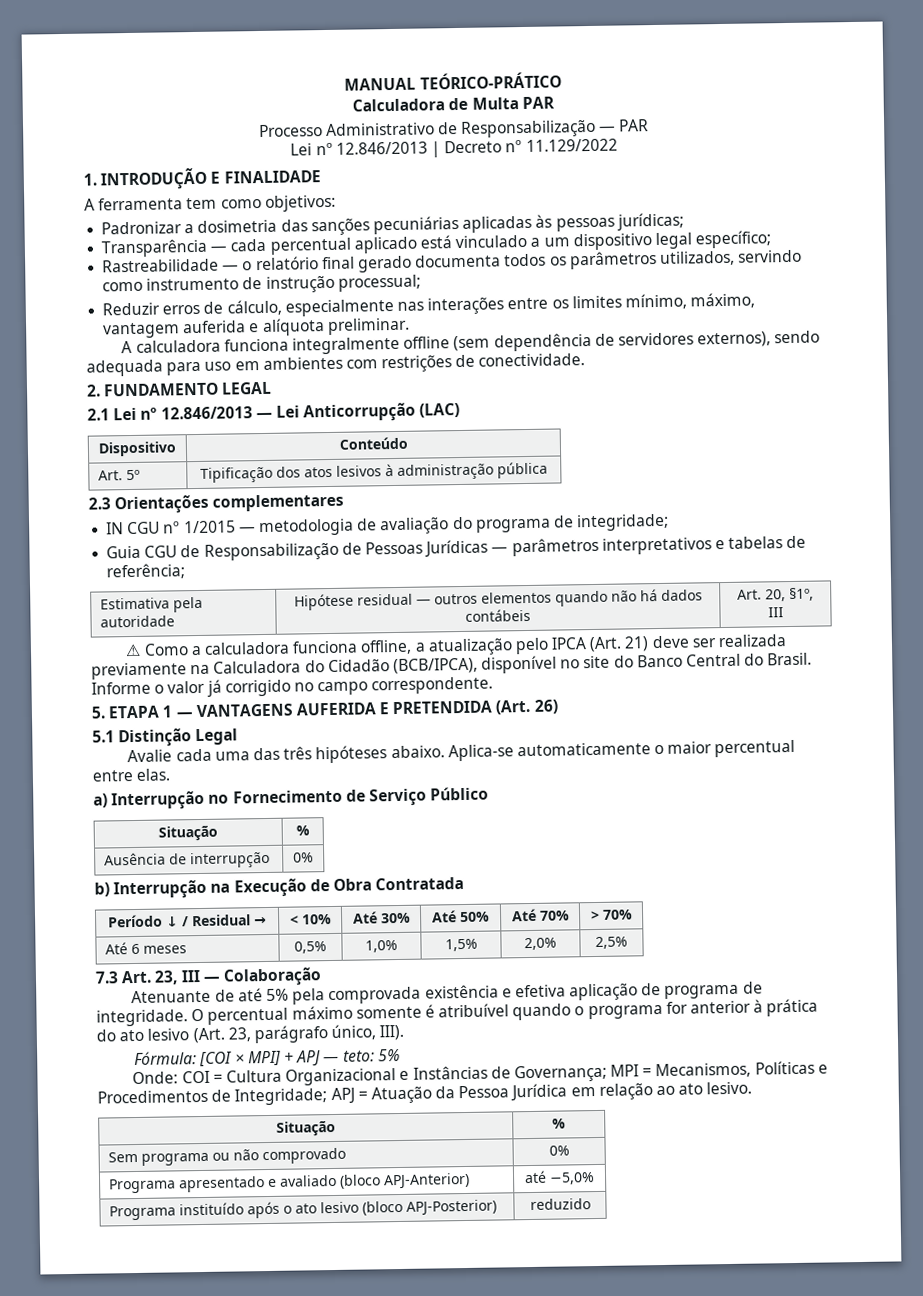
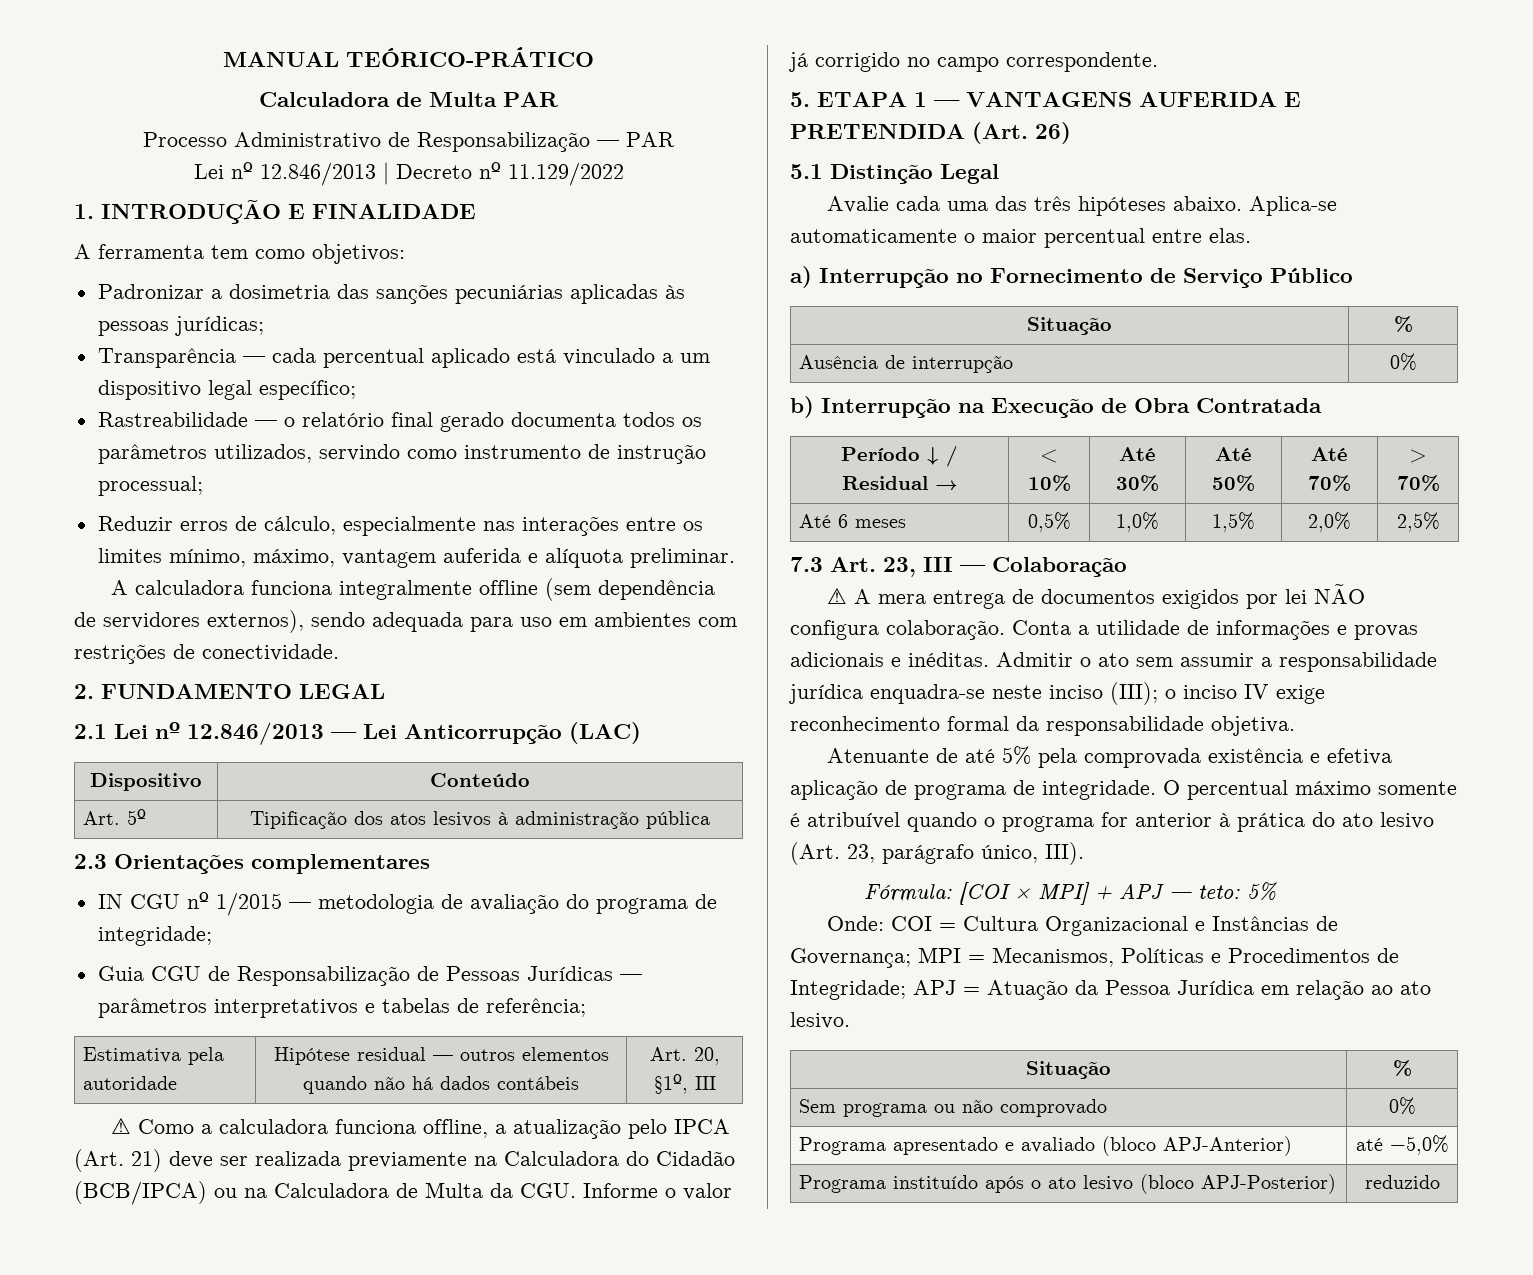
- ⚠ Como a calculadora funciona offline, a atualização pelo IPCA (Art. 21) deve ser realizada previamente na Calculadora do Cidadão (BCB/IPCA), disponível no site do Banco Central do Brasil. Informe o valor já corrigido no campo correspondente.
+ ⚠ Como a calculadora funciona offline, a atualização pelo IPCA (Art. 21) deve ser realizada previamente na Calculadora do Cidadão (BCB/IPCA) ou na Calculadora de Multa da CGU. Informe o valor já corrigido no campo correspondente.
+ ⚠ A mera entrega de documentos exigidos por lei NÃO configura colaboração. Conta a utilidade de informações e provas adicionais e inéditas. Admitir o ato sem assumir a responsabilidade jurídica enquadra-se neste inciso (III); o inciso IV exige reconhecimento formal da responsabilidade objetiva.

